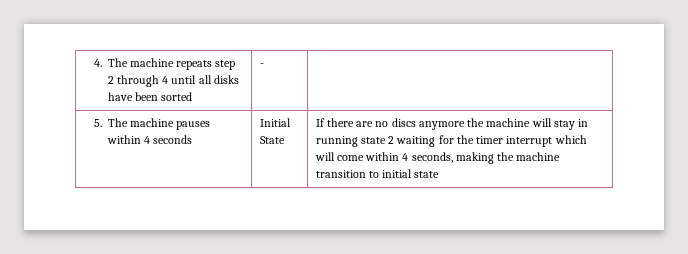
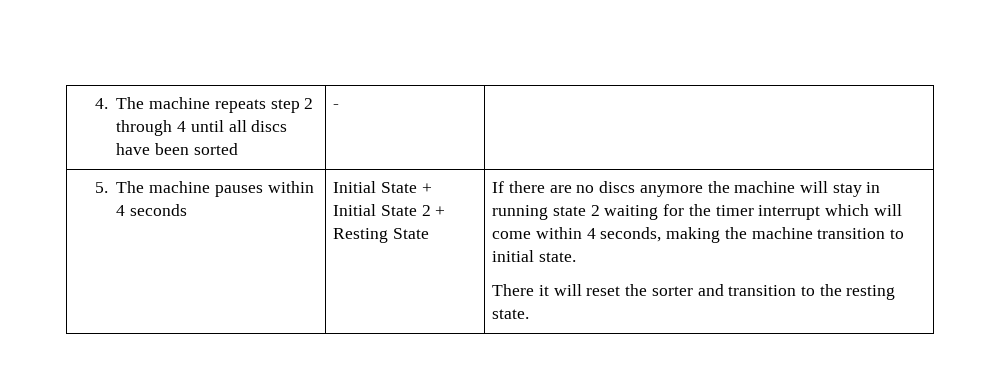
- 4. The machine repeats step 2 through 4 until all disks have been sorted | - |
+ 4. The machine repeats step 2 through 4 until all discs have been sorted | - |
- Initial State
+ Initial State + Initial State 2 + Resting State
- If there are no discs anymore the machine will stay in running state 2 waiting for the timer interrupt which will come within 4 seconds, making the machine transition to initial state
+ If there are no discs anymore the machine will stay in running state 2 waiting for the timer interrupt which will come within 4 seconds, making the machine transition to initial state.
+ There it will reset the sorter and transition to the resting state.

